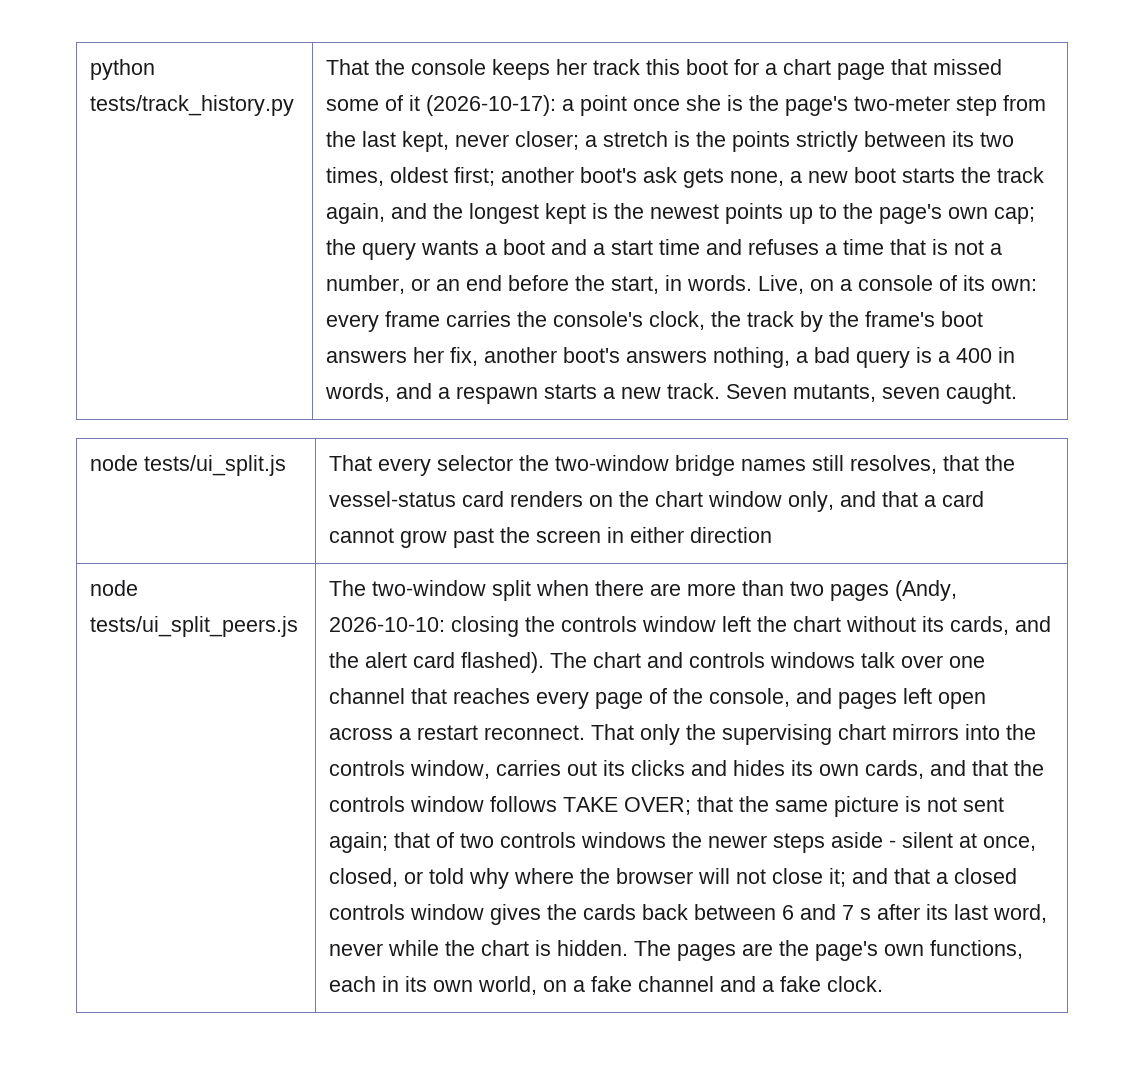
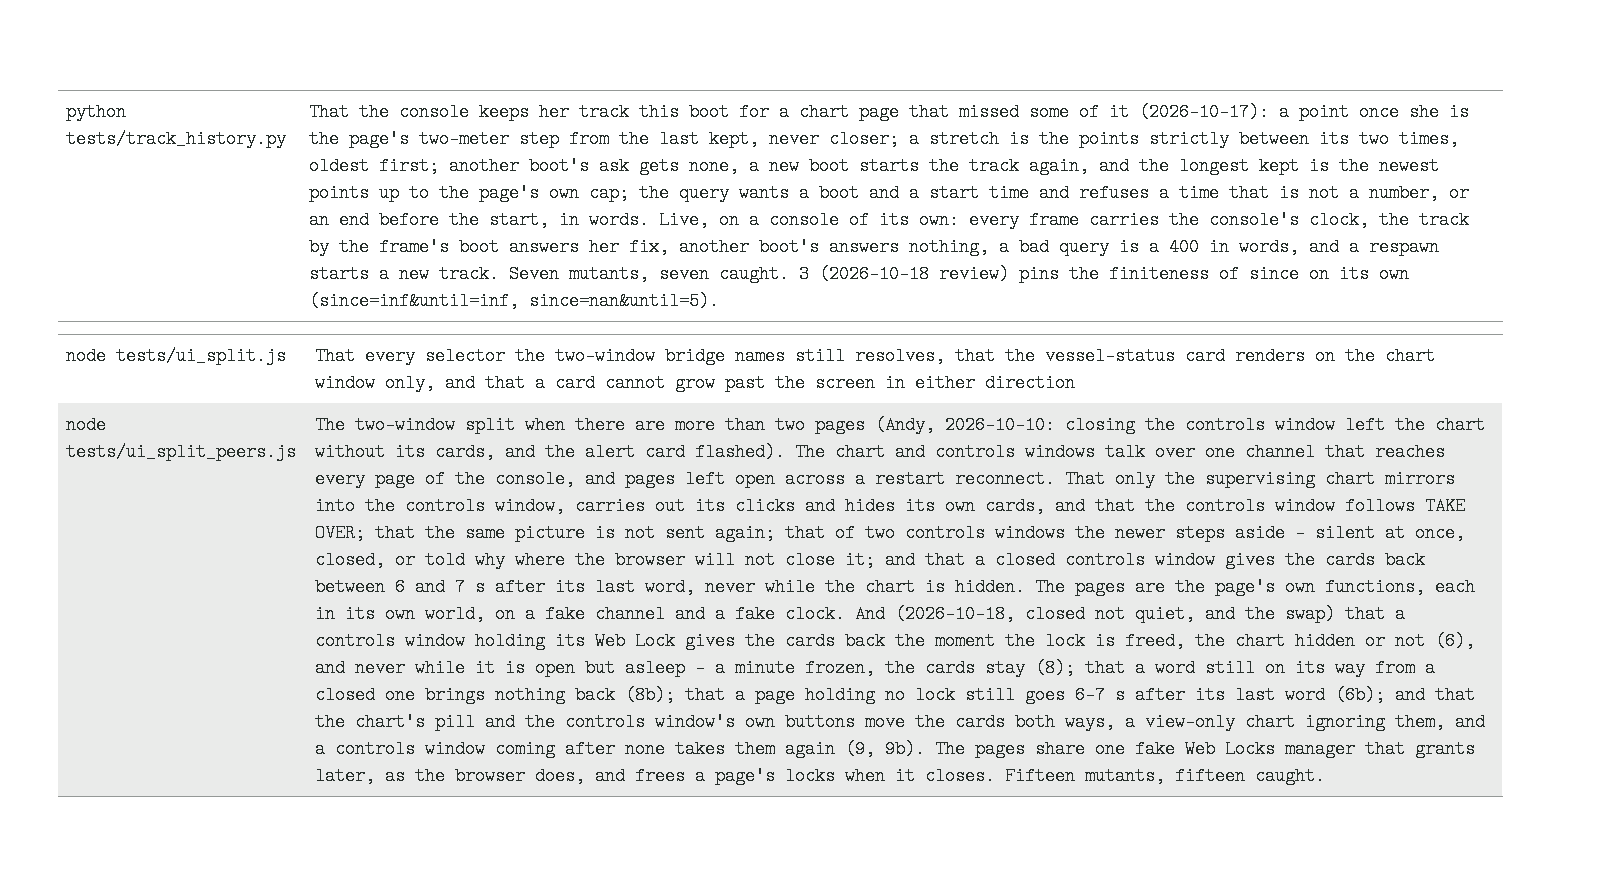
+ 3 (2026-10-18 review) pins the finiteness of since on its own (since=inf&until=inf, since=nan&until=5).
+ And (2026-10-18, closed not quiet, and the swap) that a controls window holding its Web Lock gives the cards back the moment the lock is freed, the chart hidden or not (6), and never while it is open but asleep - a minute frozen, the cards stay (8); that a word still on its way from a closed one brings nothing back (8b); that a page holding no lock still goes 6-7 s after its last word (6b); and that the chart's pill and the controls window's own buttons move the cards both ways, a view-only chart ignoring them, and a controls window coming after none takes them again (9, 9b). The pages share one fake Web Locks manager that grants later, as the browser does, and frees a page's locks when it closes. Fifteen mutants, fifteen caught.

